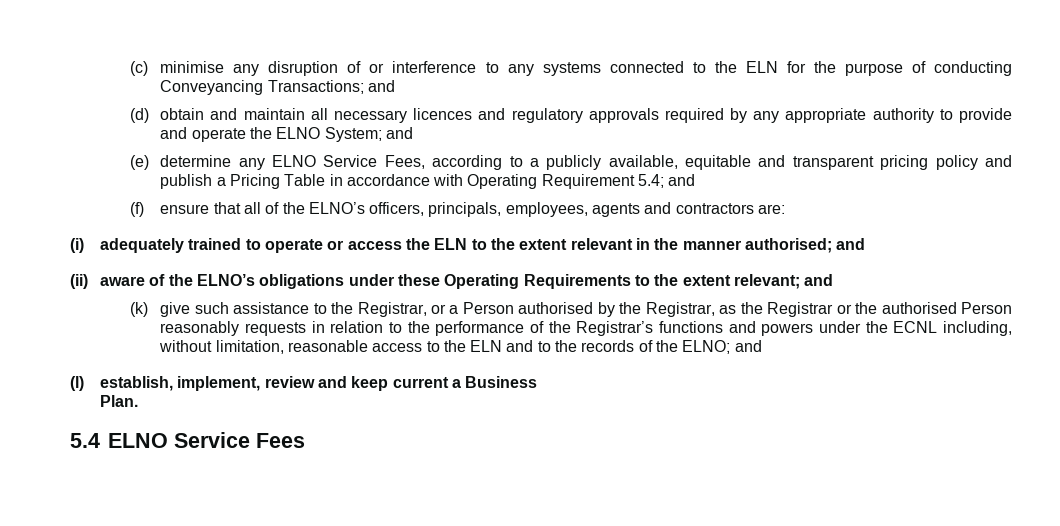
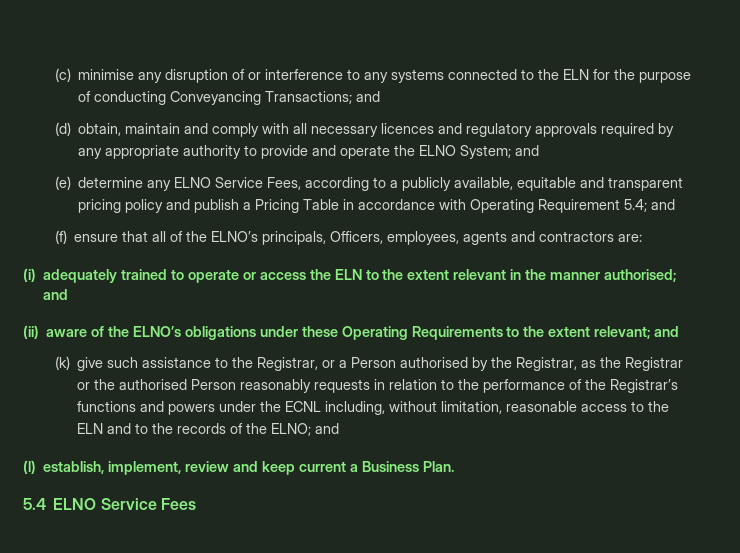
- (d) obtain and maintain all necessary licences and regulatory approvals required by any appropriate authority to provide and operate the ELNO System; and
+ (d) obtain, maintain and comply with all necessary licences and regulatory approvals required by any appropriate authority to provide and operate the ELNO System; and
- (f) ensure that all of the ELNO’s officers, principals, employees, agents and contractors are:
+ (f) ensure that all of the ELNO’s principals, Officers, employees, agents and contractors are:
- (l) establish, implement, review and keep current a Business
- Plan.
+ (l) establish, implement, review and keep current a Business Plan.

